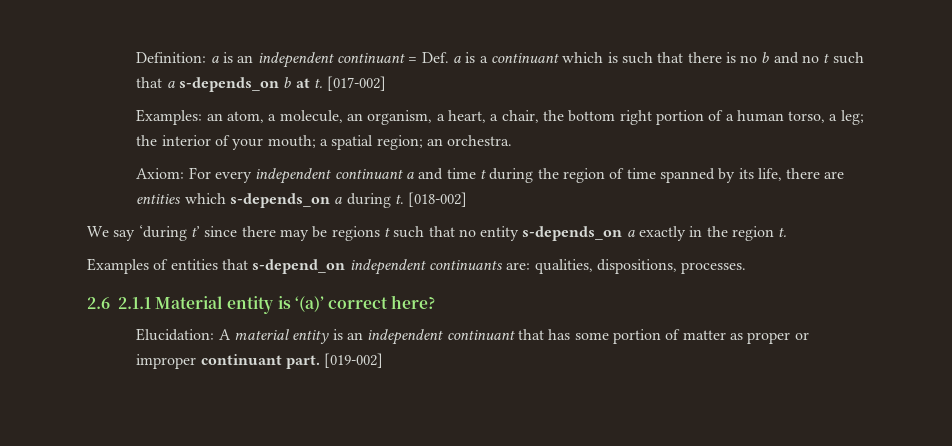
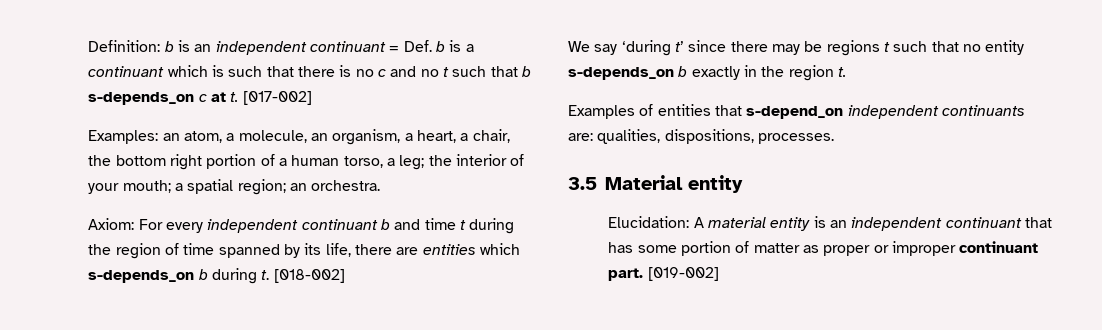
- Definition: a is an independent continuant = Def. a is a continuant which is such that there is no b and no t such that a s-depends_on b at t.
+ Definition: b is an independent continuant = Def. b is a continuant which is such that there is no c and no t such that b s-depends_on c at t.
- Axiom: For every independent continuant a and time t during the region of time spanned by its life, there are entities which s-depends_on a during t.
+ Axiom: For every independent continuant b and time t during the region of time spanned by its life, there are entities which s-depends_on b during t.
- We say ‘during t’ since there may be regions t such that no entity s-depends_on a exactly in the region t.
+ We say ‘during t’ since there may be regions t such that no entity s-depends_on b exactly in the region t.
- 2.6 2.1.1 Material entity is ‘(a)’ correct here?
+ 3.5 Material entity

